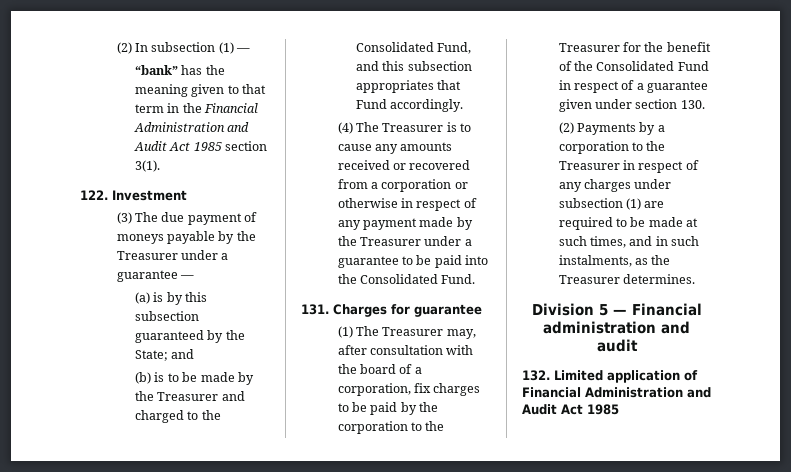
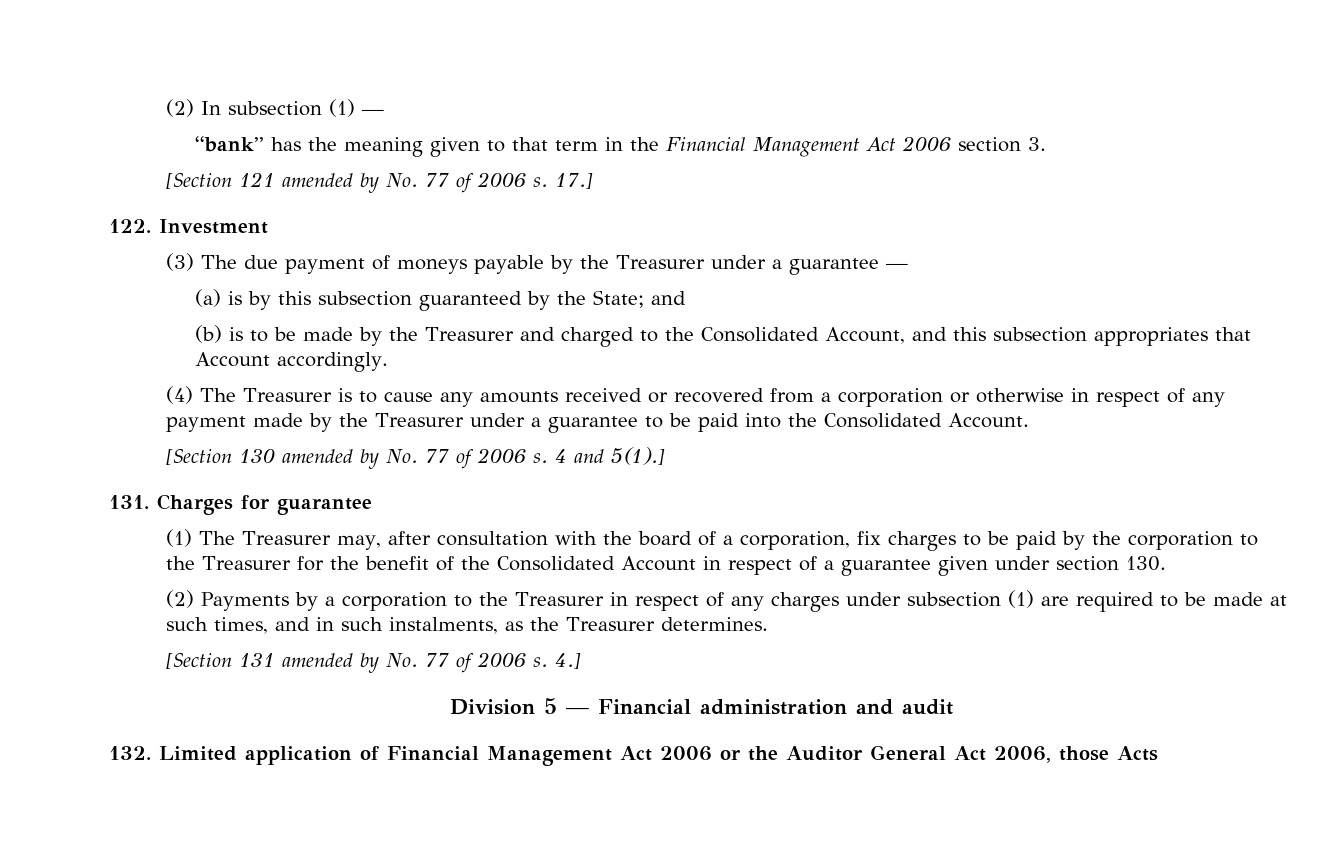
- “bank” has the meaning given to that term in the Financial Administration and Audit Act 1985 section 3(1).
+ “bank” has the meaning given to that term in the Financial Management Act 2006 section 3.
+ [Section 121 amended by No. 77 of 2006 s. 17.]
- (b) is to be made by the Treasurer and charged to the Consolidated Fund, and this subsection appropriates that Fund accordingly.
+ (b) is to be made by the Treasurer and charged to the Consolidated Account, and this subsection appropriates that Account accordingly.
- (4) The Treasurer is to cause any amounts received or recovered from a corporation or otherwise in respect of any payment made by the Treasurer under a guarantee to be paid into the Consolidated Fund.
+ (4) The Treasurer is to cause any amounts received or recovered from a corporation or otherwise in respect of any payment made by the Treasurer under a guarantee to be paid into the Consolidated Account.
+ [Section 130 amended by No. 77 of 2006 s. 4 and 5(1).]
- (1) The Treasurer may, after consultation with the board of a corporation, fix charges to be paid by the corporation to the Treasurer for the benefit of the Consolidated Fund in respect of a guarantee given under section 130.
+ (1) The Treasurer may, after consultation with the board of a corporation, fix charges to be paid by the corporation to the Treasurer for the benefit of the Consolidated Account in respect of a guarantee given under section 130.
+ [Section 131 amended by No. 77 of 2006 s. 4.]
- 132. Limited application of Financial Administration and Audit Act 1985
+ 132. Limited application of Financial Management Act 2006 or the Auditor General Act 2006, those Acts

